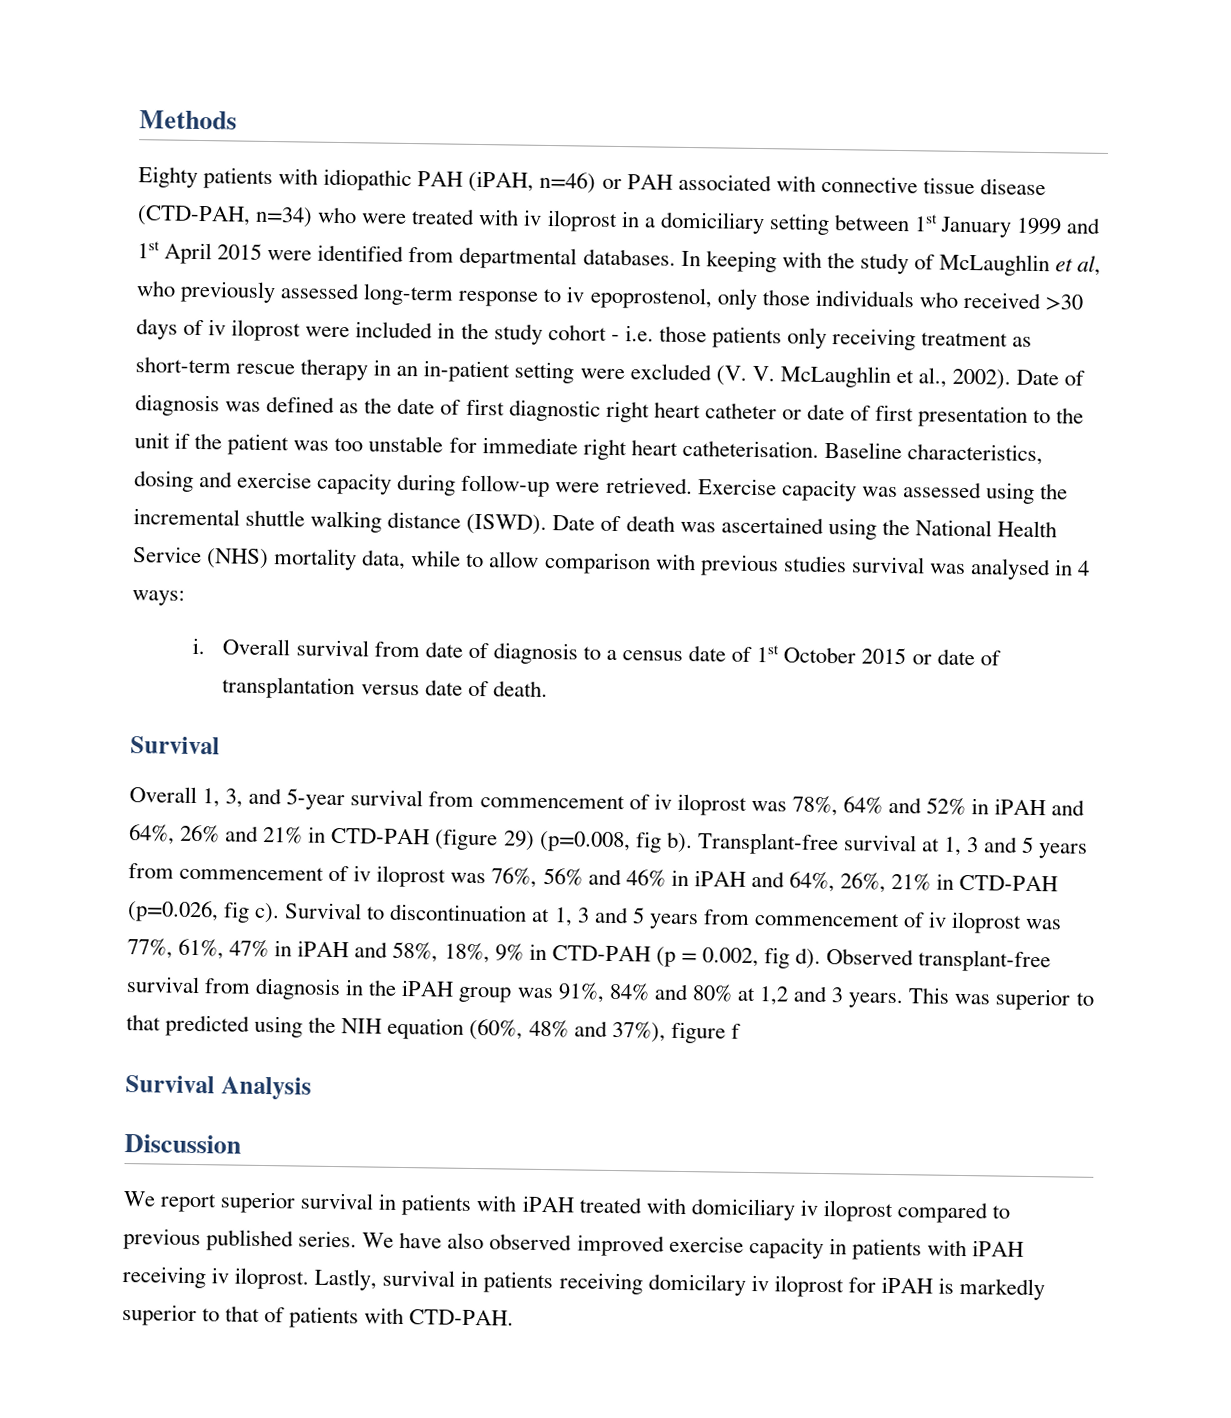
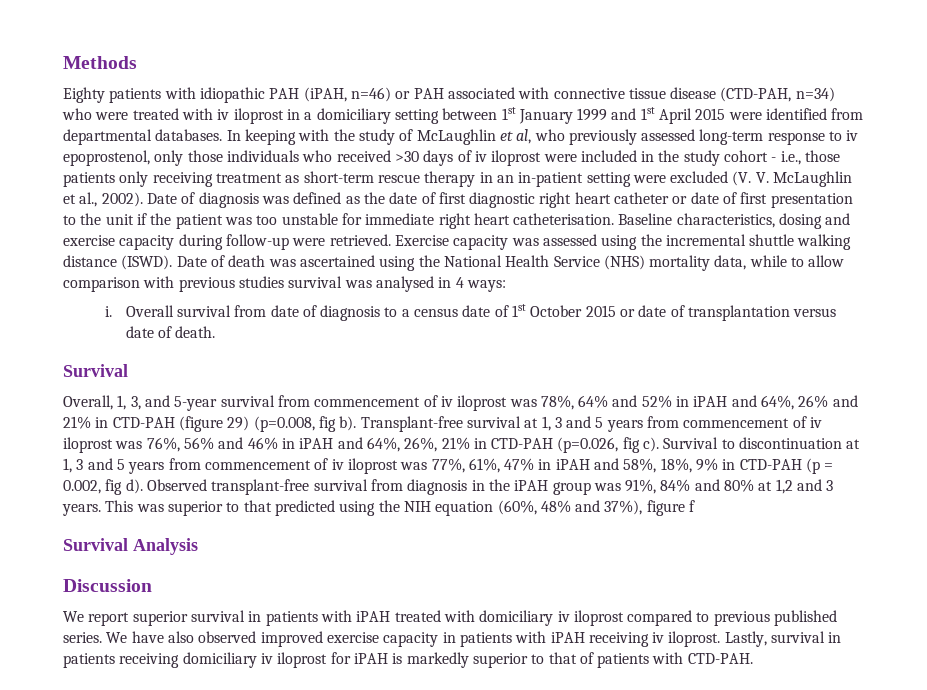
- In keeping with the study of McLaughlin et al, who previously assessed long-term response to iv epoprostenol, only those individuals who received >30 days of iv iloprost were included in the study cohort - i.e. those patients only receiving treatment as short-term rescue therapy in an in-patient setting were excluded (V. V. McLaughlin et al., 2002).
+ In keeping with the study of McLaughlin et al, who previously assessed long-term response to iv epoprostenol, only those individuals who received >30 days of iv iloprost were included in the study cohort - i.e., those patients only receiving treatment as short-term rescue therapy in an in-patient setting were excluded (V. V. McLaughlin et al., 2002).
- Overall 1, 3, and 5-year survival from commencement of iv iloprost was 78%, 64% and 52% in iPAH and 64%, 26% and 21% in CTD-PAH (figure 29) (p=0.008, fig b).
+ Overall, 1, 3, and 5-year survival from commencement of iv iloprost was 78%, 64% and 52% in iPAH and 64%, 26% and 21% in CTD-PAH (figure 29) (p=0.008, fig b).
- Lastly, survival in patients receiving domicilary iv iloprost for iPAH is markedly superior to that of patients with CTD-PAH.
+ Lastly, survival in patients receiving domiciliary iv iloprost for iPAH is markedly superior to that of patients with CTD-PAH.

